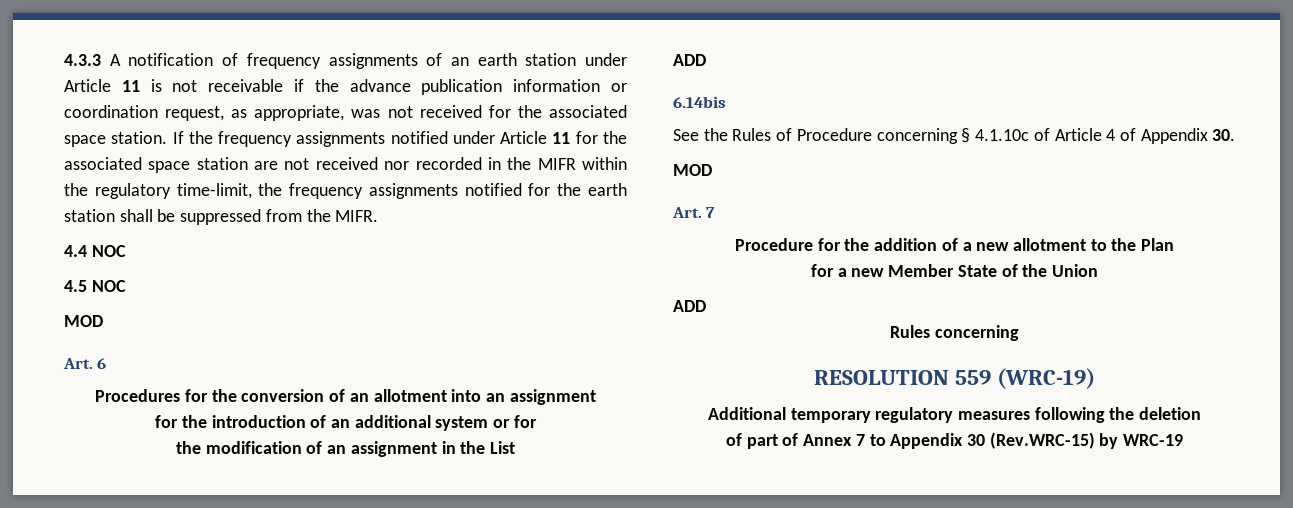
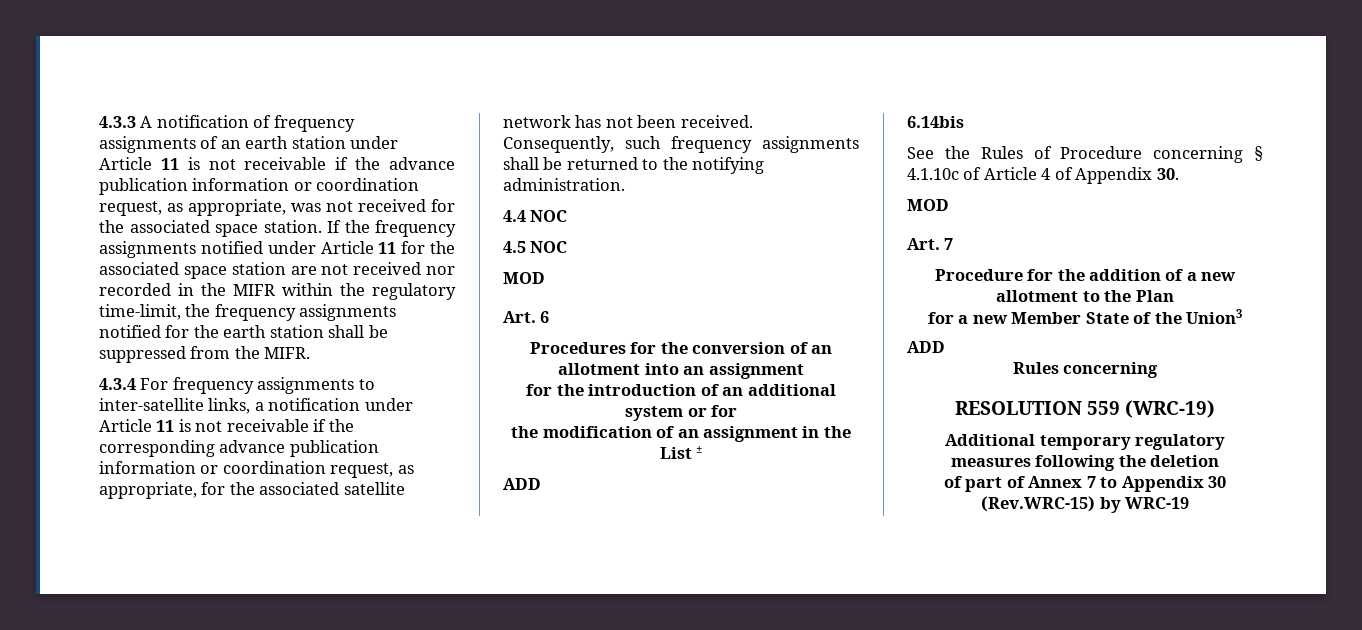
+ 4.3.4 For frequency assignments to inter-satellite links, a notification under Article 11 is not receivable if the corresponding advance publication information or coordination request, as appropriate, for the associated satellite network has not been received. Consequently, such frequency assignments shall be returned to the notifying administration.
- the modification of an assignment in the List
+ the modification of an assignment in the List ±
- for a new Member State of the Union
+ for a new Member State of the Union3

